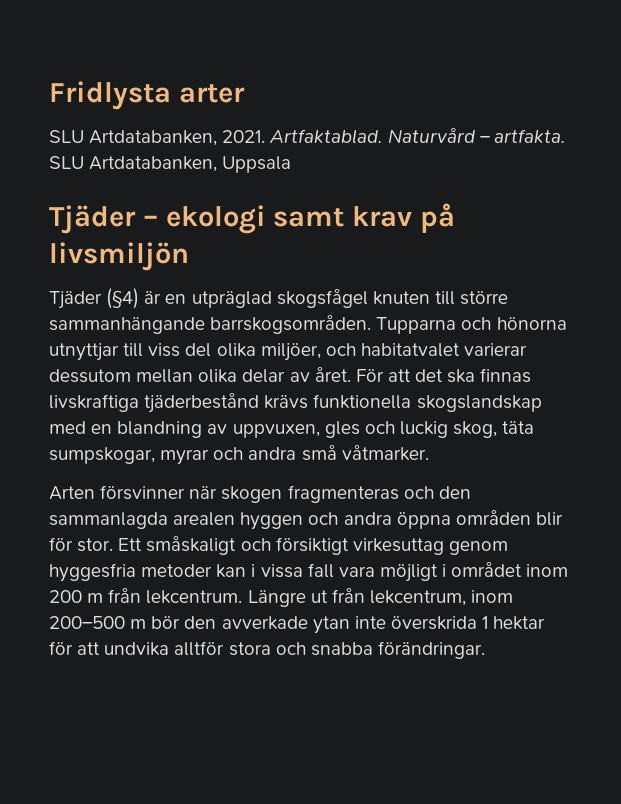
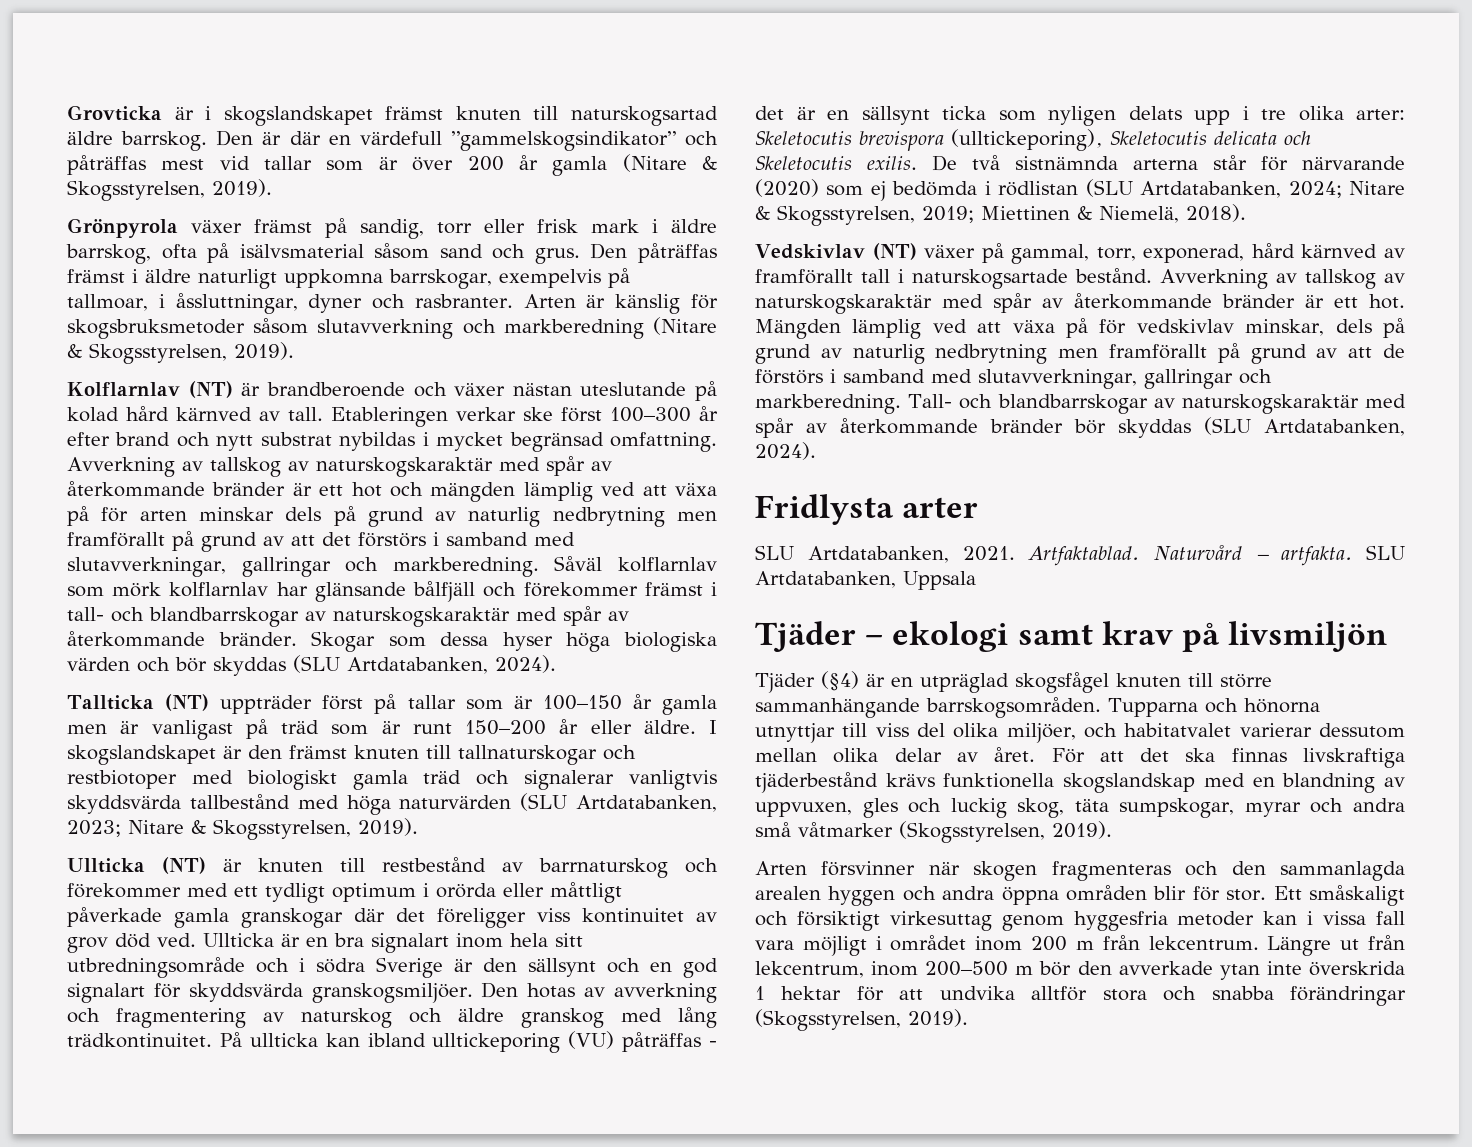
+ Grovticka är i skogslandskapet främst knuten till naturskogsartad äldre barrskog. Den är där en värdefull ”gammelskogsindikator” och påträffas mest vid tallar som är över 200 år gamla (Nitare & Skogsstyrelsen, 2019).
+ Grönpyrola växer främst på sandig, torr eller frisk mark i äldre barrskog, ofta på isälvsmaterial såsom sand och grus. Den påträffas främst i äldre naturligt uppkomna barrskogar, exempelvis på tallmoar, i åssluttningar, dyner och rasbranter. Arten är känslig för skogsbruksmetoder såsom slutavverkning och markberedning (Nitare & Skogsstyrelsen, 2019).
+ Kolflarnlav (NT) är brandberoende och växer nästan uteslutande på kolad hård kärnved av tall. Etableringen verkar ske först 100–300 år efter brand och nytt substrat nybildas i mycket begränsad omfattning. Avverkning av tallskog av naturskogskaraktär med spår av återkommande bränder är ett hot och mängden lämplig ved att växa på för arten minskar dels på grund av naturlig nedbrytning men framförallt på grund av att det förstörs i samband med slutavverkningar, gallringar och markberedning. Såväl kolflarnlav som mörk kolflarnlav har glänsande bålfjäll och förekommer främst i tall- och blandbarrskogar av naturskogskaraktär med spår av återkommande bränder. Skogar som dessa hyser höga biologiska värden och bör skyddas (SLU Artdatabanken, 2024).
+ Tallticka (NT) uppträder först på tallar som är 100–150 år gamla men är vanligast på träd som är runt 150–200 år eller äldre. I skogslandskapet är den främst knuten till tallnaturskogar och restbiotoper med biologiskt gamla träd och signalerar vanligtvis skyddsvärda tallbestånd med höga naturvärden (SLU Artdatabanken, 2023; Nitare & Skogsstyrelsen, 2019).
+ Ullticka (NT) är knuten till restbestånd av barrnaturskog och förekommer med ett tydligt optimum i orörda eller måttligt påverkade gamla granskogar där det föreligger viss kontinuitet av grov död ved. Ullticka är en bra signalart inom hela sitt utbredningsområde och i södra Sverige är den sällsynt och en god signalart för skyddsvärda granskogsmiljöer. Den hotas av avverkning och fragmentering av naturskog och äldre granskog med lång trädkontinuitet. På ullticka kan ibland ulltickeporing (VU) påträffas - det är en sällsynt ticka som nyligen delats upp i tre olika arter: Skeletocutis brevispora (ulltickeporing), Skeletocutis delicata och Skeletocutis exilis. De två sistnämnda arterna står för närvarande (2020) som ej bedömda i rödlistan (SLU Artdatabanken, 2024; Nitare & Skogsstyrelsen, 2019; Miettinen & Niemelä, 2018).
+ Vedskivlav (NT) växer på gammal, torr, exponerad, hård kärnved av framförallt tall i naturskogsartade bestånd. Avverkning av tallskog av naturskogskaraktär med spår av återkommande bränder är ett hot. Mängden lämplig ved att växa på för vedskivlav minskar, dels på grund av naturlig nedbrytning men framförallt på grund av att de förstörs i samband med slutavverkningar, gallringar och markberedning. Tall- och blandbarrskogar av naturskogskaraktär med spår av återkommande bränder bör skyddas (SLU Artdatabanken, 2024).
- För att det ska finnas livskraftiga tjäderbestånd krävs funktionella skogslandskap med en blandning av uppvuxen, gles och luckig skog, täta sumpskogar, myrar och andra små våtmarker.
+ För att det ska finnas livskraftiga tjäderbestånd krävs funktionella skogslandskap med en blandning av uppvuxen, gles och luckig skog, täta sumpskogar, myrar och andra små våtmarker (Skogsstyrelsen, 2019).
- Längre ut från lekcentrum, inom 200–500 m bör den avverkade ytan inte överskrida 1 hektar för att undvika alltför stora och snabba förändringar.
+ Längre ut från lekcentrum, inom 200–500 m bör den avverkade ytan inte överskrida 1 hektar för att undvika alltför stora och snabba förändringar (Skogsstyrelsen, 2019).

